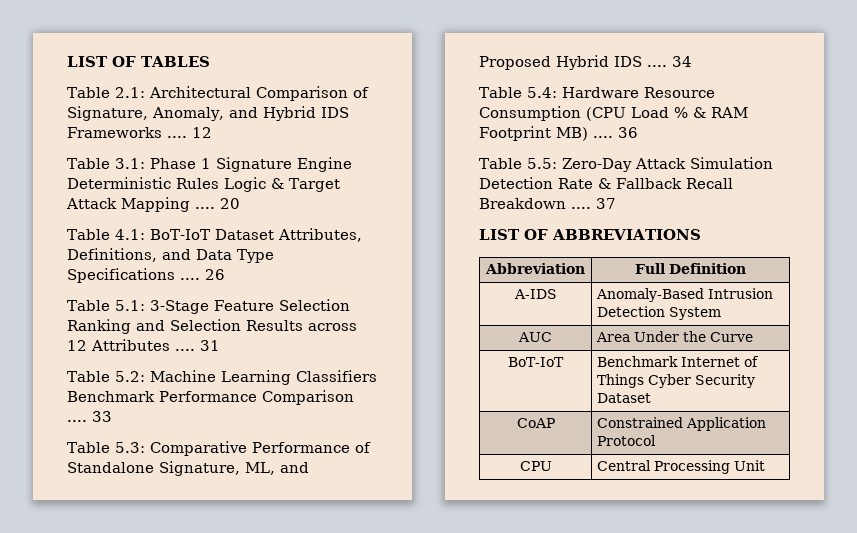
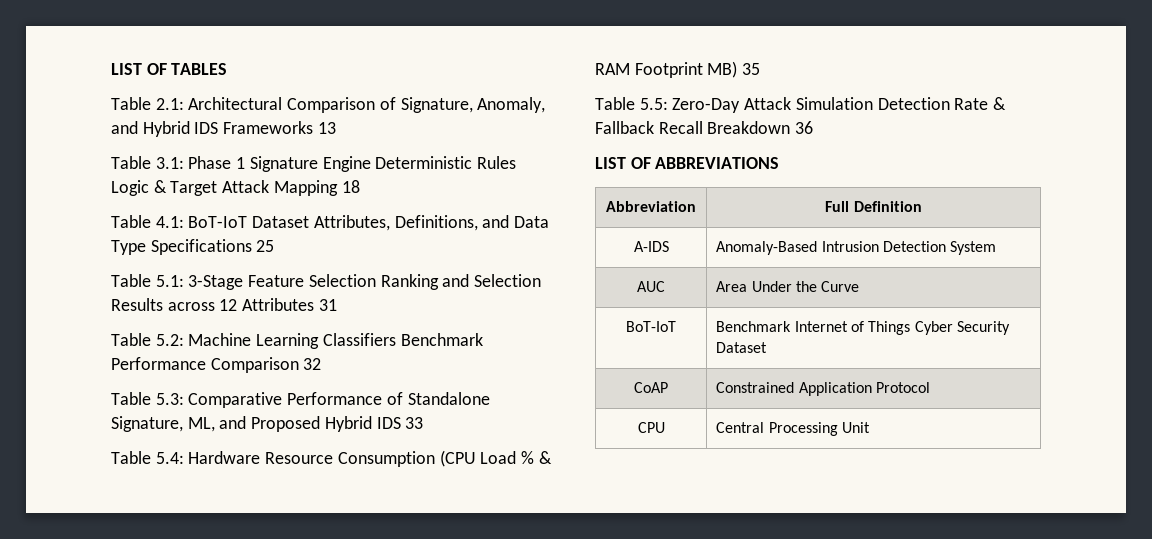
- Table 2.1: Architectural Comparison of Signature, Anomaly, and Hybrid IDS Frameworks .... 12
+ Table 2.1: Architectural Comparison of Signature, Anomaly, and Hybrid IDS Frameworks 13
- Table 3.1: Phase 1 Signature Engine Deterministic Rules Logic & Target Attack Mapping .... 20
+ Table 3.1: Phase 1 Signature Engine Deterministic Rules Logic & Target Attack Mapping 18
- Table 4.1: BoT-IoT Dataset Attributes, Definitions, and Data Type Specifications .... 26
+ Table 4.1: BoT-IoT Dataset Attributes, Definitions, and Data Type Specifications 25
- Table 5.1: 3-Stage Feature Selection Ranking and Selection Results across 12 Attributes .... 31
+ Table 5.1: 3-Stage Feature Selection Ranking and Selection Results across 12 Attributes 31
- Table 5.2: Machine Learning Classifiers Benchmark Performance Comparison .... 33
+ Table 5.2: Machine Learning Classifiers Benchmark Performance Comparison 32
- Table 5.3: Comparative Performance of Standalone Signature, ML, and Proposed Hybrid IDS .... 34
+ Table 5.3: Comparative Performance of Standalone Signature, ML, and Proposed Hybrid IDS 33
- Table 5.4: Hardware Resource Consumption (CPU Load % & RAM Footprint MB) .... 36
+ Table 5.4: Hardware Resource Consumption (CPU Load % & RAM Footprint MB) 35
- Table 5.5: Zero-Day Attack Simulation Detection Rate & Fallback Recall Breakdown .... 37
+ Table 5.5: Zero-Day Attack Simulation Detection Rate & Fallback Recall Breakdown 36

